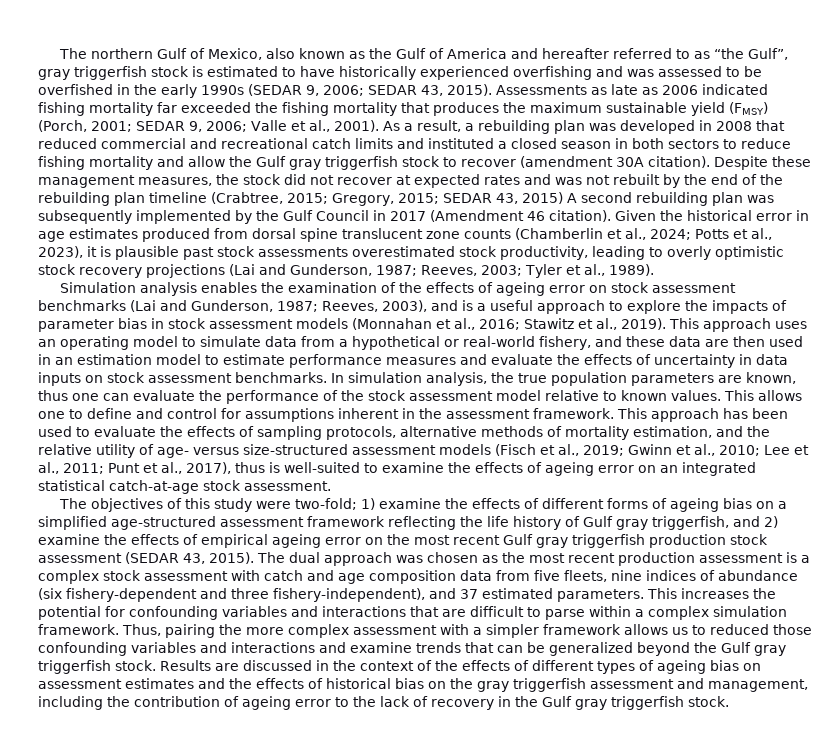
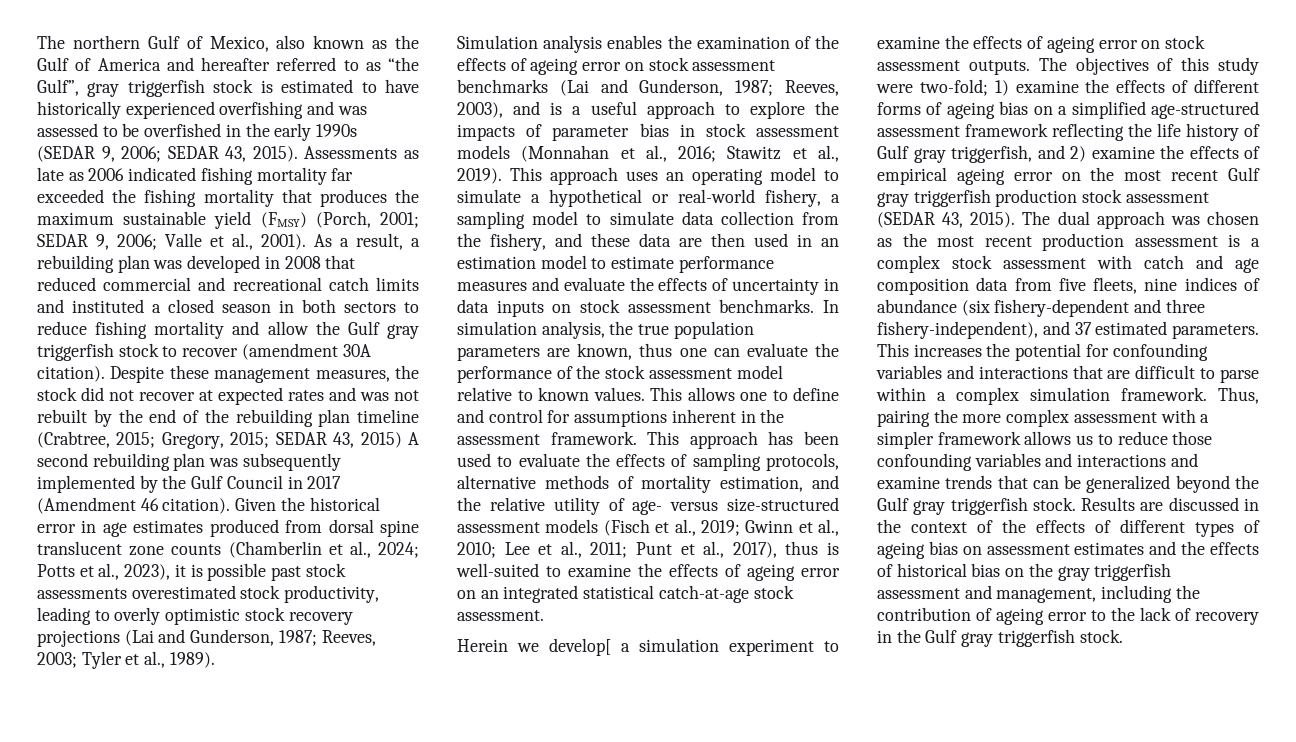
- Given the historical error in age estimates produced from dorsal spine translucent zone counts (Chamberlin et al., 2024; Potts et al., 2023), it is plausible past stock assessments overestimated stock productivity, leading to overly optimistic stock recovery projections (Lai and Gunderson, 1987; Reeves, 2003; Tyler et al., 1989).
+ Given the historical error in age estimates produced from dorsal spine translucent zone counts (Chamberlin et al., 2024; Potts et al., 2023), it is possible past stock assessments overestimated stock productivity, leading to overly optimistic stock recovery projections (Lai and Gunderson, 1987; Reeves, 2003; Tyler et al., 1989).
- This approach uses an operating model to simulate data from a hypothetical or real-world fishery, and these data are then used in an estimation model to estimate performance measures and evaluate the effects of uncertainty in data inputs on stock assessment benchmarks.
+ This approach uses an operating model to simulate a hypothetical or real-world fishery, a sampling model to simulate data collection from the fishery, and these data are then used in an estimation model to estimate performance measures and evaluate the effects of uncertainty in data inputs on stock assessment benchmarks.
+ Herein we develop[ a simulation experiment to examine the effects of ageing error on stock assessment outputs.
- Thus, pairing the more complex assessment with a simpler framework allows us to reduced those confounding variables and interactions and examine trends that can be generalized beyond the Gulf gray triggerfish stock.
+ Thus, pairing the more complex assessment with a simpler framework allows us to reduce those confounding variables and interactions and examine trends that can be generalized beyond the Gulf gray triggerfish stock.

